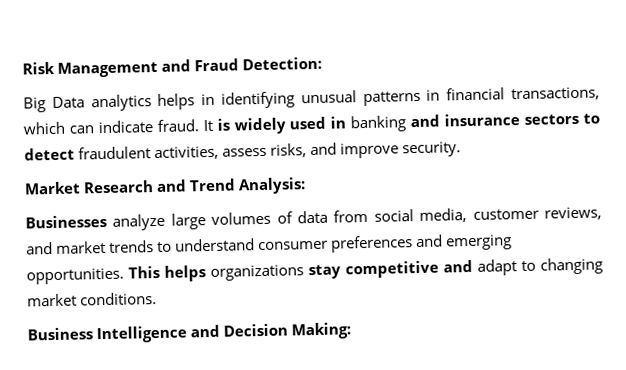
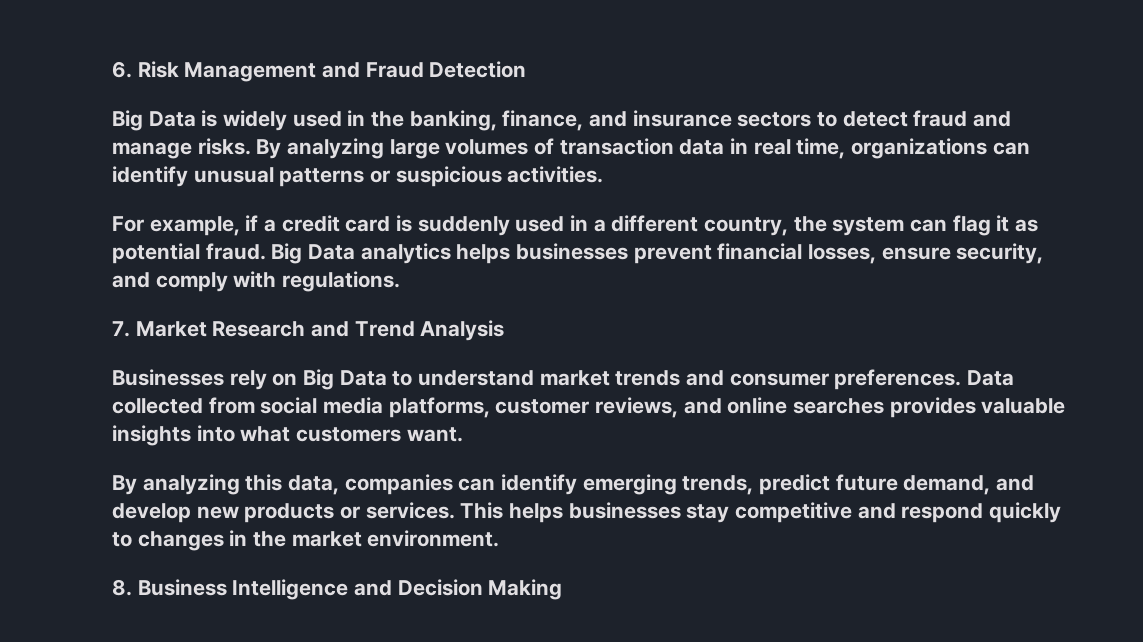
- Risk Management and Fraud Detection:
- Big Data analytics helps in identifying unusual patterns in financial transactions, which can indicate fraud. It is widely used in banking and insurance sectors to detect fraudulent activities, assess risks, and improve security.
- Market Research and Trend Analysis:
+ 6. Risk Management and Fraud Detection
+ Big Data is widely used in the banking, finance, and insurance sectors to detect fraud and manage risks. By analyzing large volumes of transaction data in real time, organizations can identify unusual patterns or suspicious activities.
+ For example, if a credit card is suddenly used in a different country, the system can flag it as potential fraud. Big Data analytics helps businesses prevent financial losses, ensure security, and comply with regulations.
+ 7. Market Research and Trend Analysis
- Businesses analyze large volumes of data from social media, customer reviews, and market trends to understand consumer preferences and emerging opportunities.
+ Businesses rely on Big Data to understand market trends and consumer preferences. Data collected from social media platforms, customer reviews, and online searches provides valuable insights into what customers want.
+ By analyzing this data, companies can identify emerging trends, predict future demand, and develop new products or services.
- This helps organizations stay competitive and adapt to changing market conditions.
- Business Intelligence and Decision Making:
+ This helps businesses stay competitive and respond quickly to changes in the market environment.
+ 8. Business Intelligence and Decision Making

